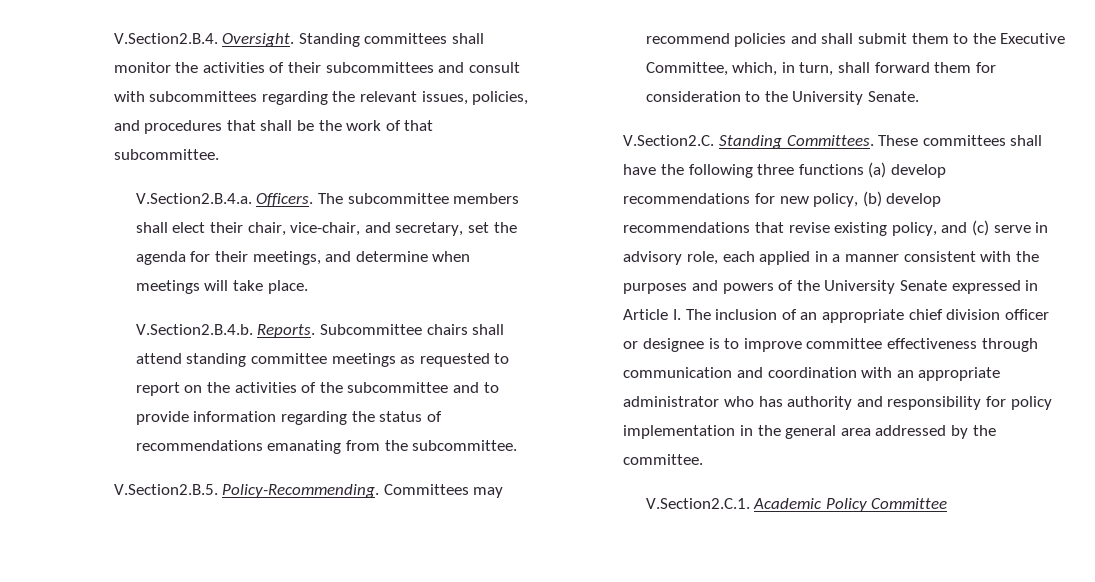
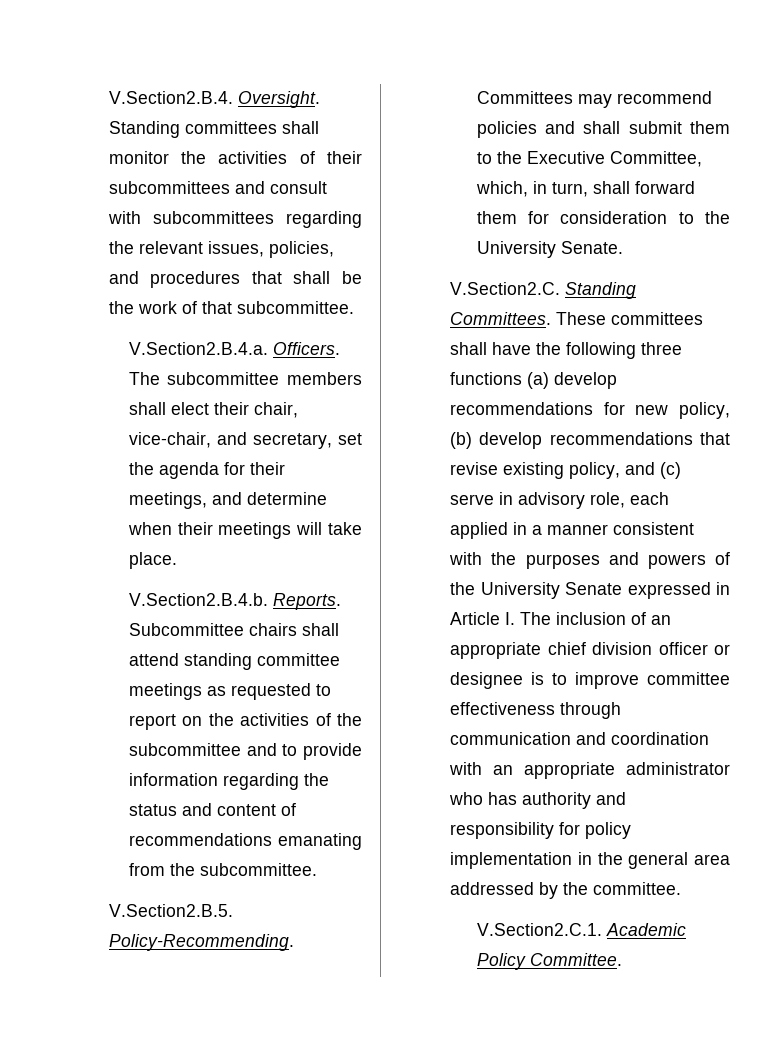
- The subcommittee members shall elect their chair, vice-chair, and secretary, set the agenda for their meetings, and determine when meetings will take place.
+ The subcommittee members shall elect their chair, vice-chair, and secretary, set the agenda for their meetings, and determine when their meetings will take place.
- Subcommittee chairs shall attend standing committee meetings as requested to report on the activities of the subcommittee and to provide information regarding the status of recommendations emanating from the subcommittee.
+ Subcommittee chairs shall attend standing committee meetings as requested to report on the activities of the subcommittee and to provide information regarding the status and content of recommendations emanating from the subcommittee.
- V.Section2.C.1. Academic Policy Committee
+ V.Section2.C.1. Academic Policy Committee.

